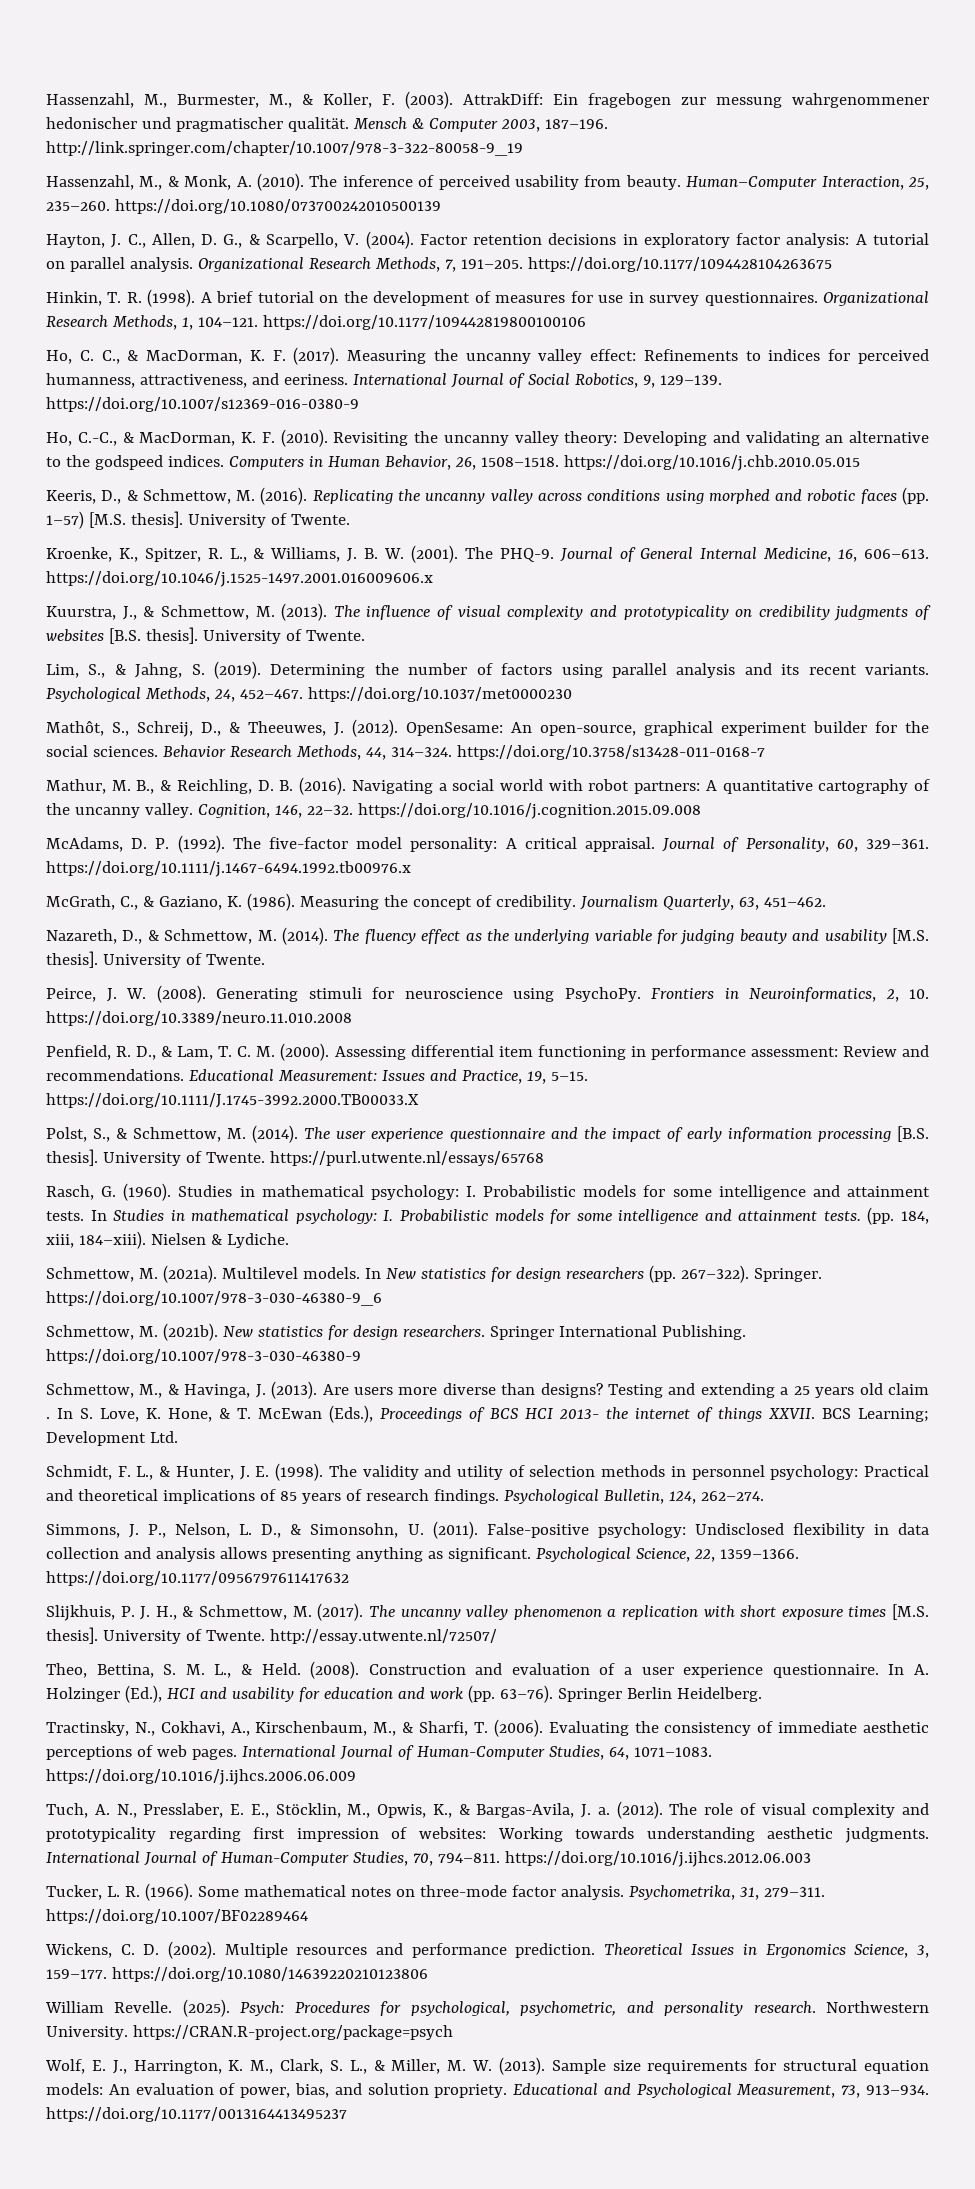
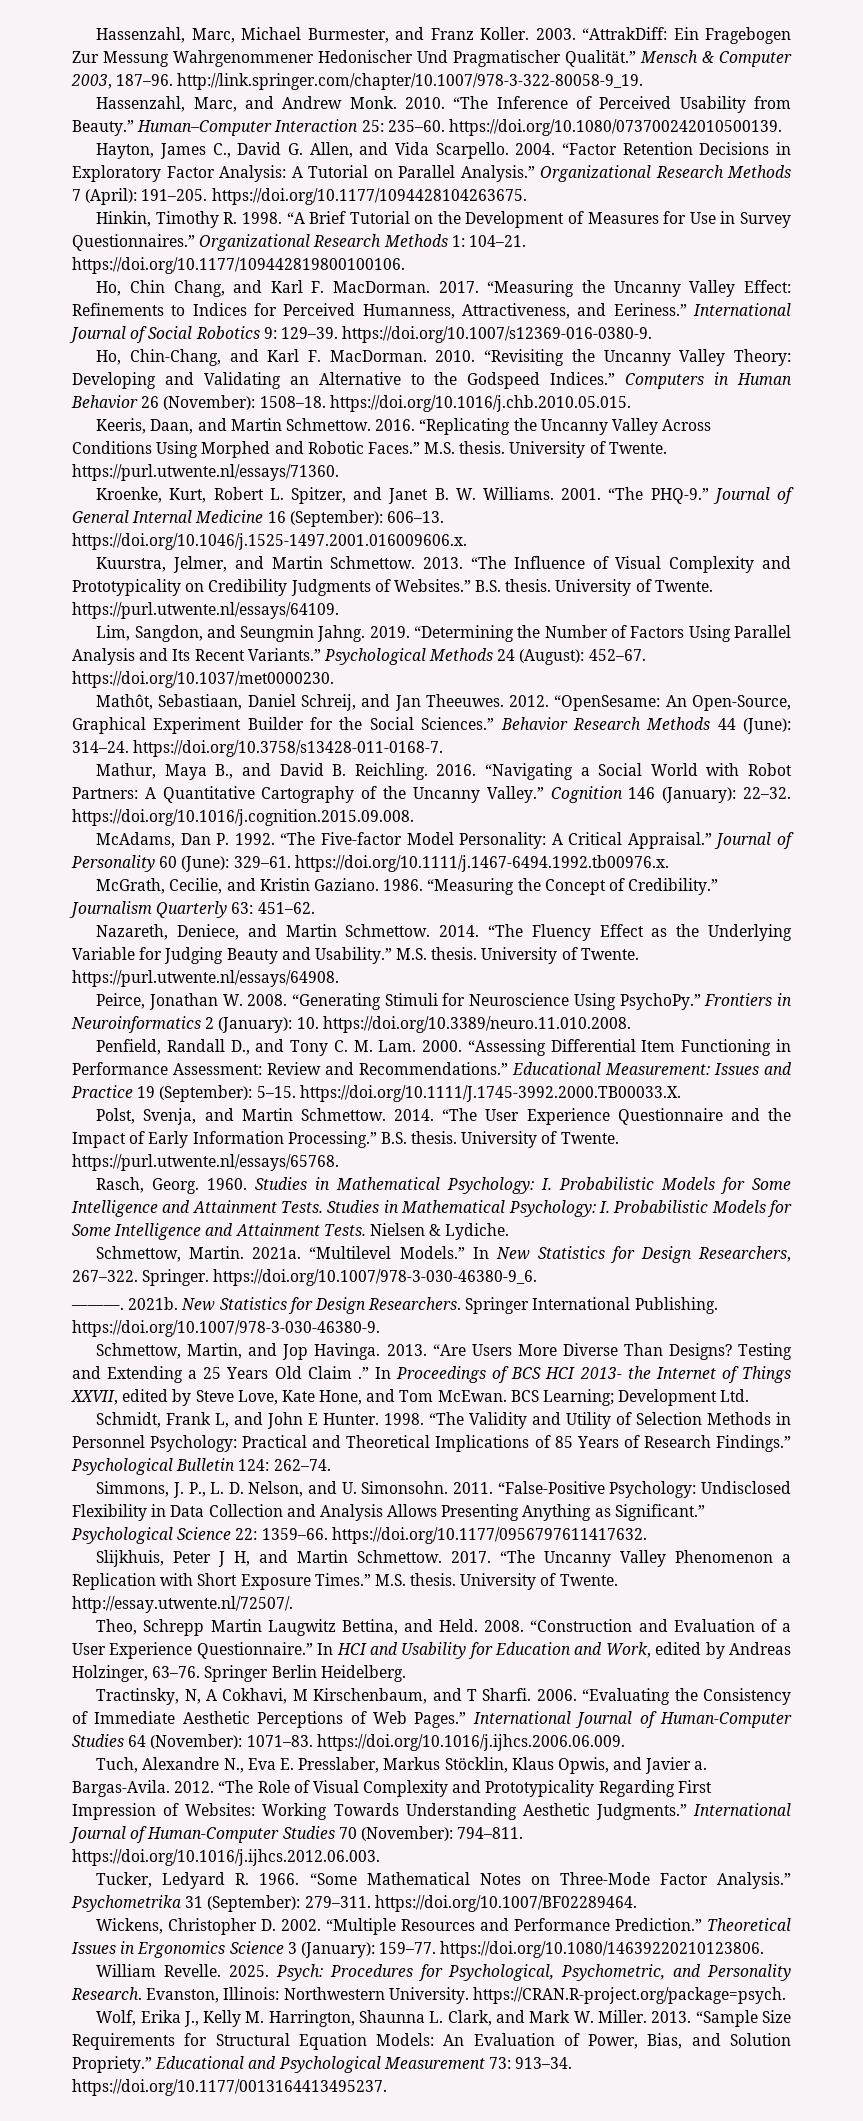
- Hassenzahl, M., Burmester, M., & Koller, F. (2003). AttrakDiff: Ein fragebogen zur messung wahrgenommener hedonischer und pragmatischer qualität.
+ Hassenzahl, Marc, Michael Burmester, and Franz Koller. 2003. “AttrakDiff: Ein Fragebogen Zur Messung Wahrgenommener Hedonischer Und Pragmatischer Qualität.”
- Mensch & Computer 2003, 187–196. http://link.springer.com/chapter/10.1007/978-3-322-80058-9_19
- Hassenzahl, M., & Monk, A. (2010). The inference of perceived usability from beauty. Human–Computer Interaction, 25, 235–260. https://doi.org/10.1080/073700242010500139
- Hayton, J. C., Allen, D. G., & Scarpello, V. (2004). Factor retention decisions in exploratory factor analysis: A tutorial on parallel analysis. Organizational Research Methods, 7, 191–205. https://doi.org/10.1177/1094428104263675
- Hinkin, T. R. (1998). A brief tutorial on the development of measures for use in survey questionnaires. Organizational Research Methods, 1, 104–121. https://doi.org/10.1177/109442819800100106
- Ho, C. C., & MacDorman, K. F. (2017). Measuring the uncanny valley effect: Refinements to indices for perceived humanness, attractiveness, and eeriness. International Journal of Social Robotics, 9, 129–139. https://doi.org/10.1007/s12369-016-0380-9
- Ho, C.-C., & MacDorman, K. F. (2010). Revisiting the uncanny valley theory: Developing and validating an alternative to the godspeed indices. Computers in Human Behavior, 26, 1508–1518. https://doi.org/10.1016/j.chb.2010.05.015
- Keeris, D., & Schmettow, M. (2016). Replicating the uncanny valley across conditions using morphed and robotic faces (pp. 1–57) [M.S. thesis]. University of Twente.
+ Mensch & Computer 2003, 187–96. http://link.springer.com/chapter/10.1007/978-3-322-80058-9_19.
+ Hassenzahl, Marc, and Andrew Monk. 2010. “The Inference of Perceived Usability from Beauty.” Human–Computer Interaction 25: 235–60. https://doi.org/10.1080/073700242010500139.
+ Hayton, James C., David G. Allen, and Vida Scarpello. 2004. “Factor Retention Decisions in Exploratory Factor Analysis: A Tutorial on Parallel Analysis.” Organizational Research Methods 7 (April): 191–205. https://doi.org/10.1177/1094428104263675.
+ Hinkin, Timothy R. 1998. “A Brief Tutorial on the Development of Measures for Use in Survey Questionnaires.” Organizational Research Methods 1: 104–21. https://doi.org/10.1177/109442819800100106.
+ Ho, Chin Chang, and Karl F. MacDorman. 2017. “Measuring the Uncanny Valley Effect: Refinements to Indices for Perceived Humanness, Attractiveness, and Eeriness.” International Journal of Social Robotics 9: 129–39. https://doi.org/10.1007/s12369-016-0380-9.
+ Ho, Chin-Chang, and Karl F. MacDorman. 2010. “Revisiting the Uncanny Valley Theory: Developing and Validating an Alternative to the Godspeed Indices.” Computers in Human Behavior 26 (November): 1508–18. https://doi.org/10.1016/j.chb.2010.05.015.
+ Keeris, Daan, and Martin Schmettow. 2016. “Replicating the Uncanny Valley Across Conditions Using Morphed and Robotic Faces.” M.S. thesis. University of Twente. https://purl.utwente.nl/essays/71360.
- Kroenke, K., Spitzer, R. L., & Williams, J. B. W. (2001). The PHQ-9. Journal of General Internal Medicine, 16, 606–613. https://doi.org/10.1046/j.1525-1497.2001.016009606.x
- Kuurstra, J., & Schmettow, M. (2013). The influence of visual complexity and prototypicality on credibility judgments of websites [B.S. thesis]. University of Twente.
+ Kroenke, Kurt, Robert L. Spitzer, and Janet B. W. Williams. 2001. “The PHQ-9.” Journal of General Internal Medicine 16 (September): 606–13. https://doi.org/10.1046/j.1525-1497.2001.016009606.x.
+ Kuurstra, Jelmer, and Martin Schmettow. 2013. “The Influence of Visual Complexity and Prototypicality on Credibility Judgments of Websites.” B.S. thesis. University of Twente. https://purl.utwente.nl/essays/64109.
- Lim, S., & Jahng, S. (2019). Determining the number of factors using parallel analysis and its recent variants. Psychological Methods, 24, 452–467. https://doi.org/10.1037/met0000230
- Mathôt, S., Schreij, D., & Theeuwes, J. (2012). OpenSesame: An open-source, graphical experiment builder for the social sciences. Behavior Research Methods, 44, 314–324. https://doi.org/10.3758/s13428-011-0168-7
- Mathur, M. B., & Reichling, D. B. (2016). Navigating a social world with robot partners: A quantitative cartography of the uncanny valley. Cognition, 146, 22–32. https://doi.org/10.1016/j.cognition.2015.09.008
- McAdams, D. P. (1992). The five‐factor model personality: A critical appraisal. Journal of Personality, 60, 329–361. https://doi.org/10.1111/j.1467-6494.1992.tb00976.x
- McGrath, C., & Gaziano, K. (1986). Measuring the concept of credibility. Journalism Quarterly, 63, 451–462.
- Nazareth, D., & Schmettow, M. (2014). The fluency effect as the underlying variable for judging beauty and usability [M.S. thesis]. University of Twente.
+ Lim, Sangdon, and Seungmin Jahng. 2019. “Determining the Number of Factors Using Parallel Analysis and Its Recent Variants.” Psychological Methods 24 (August): 452–67. https://doi.org/10.1037/met0000230.
+ Mathôt, Sebastiaan, Daniel Schreij, and Jan Theeuwes. 2012. “OpenSesame: An Open-Source, Graphical Experiment Builder for the Social Sciences.” Behavior Research Methods 44 (June): 314–24. https://doi.org/10.3758/s13428-011-0168-7.
+ Mathur, Maya B., and David B. Reichling. 2016. “Navigating a Social World with Robot Partners: A Quantitative Cartography of the Uncanny Valley.” Cognition 146 (January): 22–32. https://doi.org/10.1016/j.cognition.2015.09.008.
+ McAdams, Dan P. 1992. “The Five‐factor Model Personality: A Critical Appraisal.” Journal of Personality 60 (June): 329–61. https://doi.org/10.1111/j.1467-6494.1992.tb00976.x.
+ McGrath, Cecilie, and Kristin Gaziano. 1986. “Measuring the Concept of Credibility.” Journalism Quarterly 63: 451–62.
+ Nazareth, Deniece, and Martin Schmettow. 2014. “The Fluency Effect as the Underlying Variable for Judging Beauty and Usability.” M.S. thesis. University of Twente. https://purl.utwente.nl/essays/64908.
- Peirce, J. W. (2008). Generating stimuli for neuroscience using PsychoPy. Frontiers in Neuroinformatics, 2, 10. https://doi.org/10.3389/neuro.11.010.2008
- Penfield, R. D., & Lam, T. C. M. (2000). Assessing differential item functioning in performance assessment: Review and recommendations.
+ Peirce, Jonathan W. 2008. “Generating Stimuli for Neuroscience Using PsychoPy.” Frontiers in Neuroinformatics 2 (January): 10. https://doi.org/10.3389/neuro.11.010.2008.
+ Penfield, Randall D., and Tony C. M. Lam. 2000. “Assessing Differential Item Functioning in Performance Assessment: Review and Recommendations.”
- Educational Measurement: Issues and Practice, 19, 5–15. https://doi.org/10.1111/J.1745-3992.2000.TB00033.X
- Polst, S., & Schmettow, M. (2014). The user experience questionnaire and the impact of early information processing [B.S. thesis]. University of Twente. https://purl.utwente.nl/essays/65768
+ Educational Measurement: Issues and Practice 19 (September): 5–15. https://doi.org/10.1111/J.1745-3992.2000.TB00033.X.
+ Polst, Svenja, and Martin Schmettow. 2014. “The User Experience Questionnaire and the Impact of Early Information Processing.” B.S. thesis. University of Twente. https://purl.utwente.nl/essays/65768.
- Rasch, G. (1960). Studies in mathematical psychology: I. Probabilistic models for some intelligence and attainment tests. In Studies in mathematical psychology: I. Probabilistic models for some intelligence and attainment tests. (pp. 184, xiii, 184–xiii). Nielsen & Lydiche.
- Schmettow, M. (2021a). Multilevel models. In New statistics for design researchers (pp. 267–322). Springer. https://doi.org/10.1007/978-3-030-46380-9_6
- Schmettow, M. (2021b). New statistics for design researchers.
+ Rasch, Georg. 1960. Studies in Mathematical Psychology: I. Probabilistic Models for Some Intelligence and Attainment Tests. Studies in Mathematical Psychology: I. Probabilistic Models for Some Intelligence and Attainment Tests. Nielsen & Lydiche.
+ Schmettow, Martin. 2021a. “Multilevel Models.” In New Statistics for Design Researchers, 267–322. Springer. https://doi.org/10.1007/978-3-030-46380-9_6.
+ ———. 2021b. New Statistics for Design Researchers.
- Springer International Publishing. https://doi.org/10.1007/978-3-030-46380-9
- Schmettow, M., & Havinga, J. (2013). Are users more diverse than designs?
+ Springer International Publishing. https://doi.org/10.1007/978-3-030-46380-9.
+ Schmettow, Martin, and Jop Havinga. 2013. “Are Users More Diverse Than Designs?
- Testing and extending a 25 years old claim . In S. Love, K. Hone, & T. McEwan (Eds.), Proceedings of BCS HCI 2013- the internet of things XXVII.
+ Testing and Extending a 25 Years Old Claim .” In Proceedings of BCS HCI 2013- the Internet of Things XXVII, edited by Steve Love, Kate Hone, and Tom McEwan.
- Schmidt, F. L., & Hunter, J. E. (1998). The validity and utility of selection methods in personnel psychology: Practical and theoretical implications of 85 years of research findings. Psychological Bulletin, 124, 262–274.
- Simmons, J. P., Nelson, L. D., & Simonsohn, U. (2011). False-positive psychology: Undisclosed flexibility in data collection and analysis allows presenting anything as significant. Psychological Science, 22, 1359–1366. https://doi.org/10.1177/0956797611417632
- Slijkhuis, P. J. H., & Schmettow, M. (2017). The uncanny valley phenomenon a replication with short exposure times [M.S. thesis]. University of Twente. http://essay.utwente.nl/72507/
+ Schmidt, Frank L, and John E Hunter. 1998. “The Validity and Utility of Selection Methods in Personnel Psychology: Practical and Theoretical Implications of 85 Years of Research Findings.” Psychological Bulletin 124: 262–74.
+ Simmons, J. P., L. D. Nelson, and U. Simonsohn. 2011. “False-Positive Psychology: Undisclosed Flexibility in Data Collection and Analysis Allows Presenting Anything as Significant.” Psychological Science 22: 1359–66. https://doi.org/10.1177/0956797611417632.
+ Slijkhuis, Peter J H, and Martin Schmettow. 2017. “The Uncanny Valley Phenomenon a Replication with Short Exposure Times.” M.S. thesis. University of Twente. http://essay.utwente.nl/72507/.
- Theo, Bettina, S. M. L., & Held. (2008). Construction and evaluation of a user experience questionnaire. In A. Holzinger (Ed.), HCI and usability for education and work (pp. 63–76). Springer Berlin Heidelberg.
- Tractinsky, N., Cokhavi, A., Kirschenbaum, M., & Sharfi, T. (2006). Evaluating the consistency of immediate aesthetic perceptions of web pages. International Journal of Human-Computer Studies, 64, 1071–1083. https://doi.org/10.1016/j.ijhcs.2006.06.009
- Tuch, A. N., Presslaber, E. E., Stöcklin, M., Opwis, K., & Bargas-Avila, J. a. (2012). The role of visual complexity and prototypicality regarding first impression of websites: Working towards understanding aesthetic judgments. International Journal of Human-Computer Studies, 70, 794–811. https://doi.org/10.1016/j.ijhcs.2012.06.003
- Tucker, L. R. (1966). Some mathematical notes on three-mode factor analysis. Psychometrika, 31, 279–311. https://doi.org/10.1007/BF02289464
- Wickens, C. D. (2002). Multiple resources and performance prediction. Theoretical Issues in Ergonomics Science, 3, 159–177. https://doi.org/10.1080/14639220210123806
+ Theo, Schrepp Martin Laugwitz Bettina, and Held. 2008. “Construction and Evaluation of a User Experience Questionnaire.” In HCI and Usability for Education and Work, edited by Andreas Holzinger, 63–76. Springer Berlin Heidelberg.
+ Tractinsky, N, A Cokhavi, M Kirschenbaum, and T Sharfi. 2006. “Evaluating the Consistency of Immediate Aesthetic Perceptions of Web Pages.” International Journal of Human-Computer Studies 64 (November): 1071–83. https://doi.org/10.1016/j.ijhcs.2006.06.009.
+ Tuch, Alexandre N., Eva E. Presslaber, Markus Stöcklin, Klaus Opwis, and Javier a. Bargas-Avila. 2012. “The Role of Visual Complexity and Prototypicality Regarding First Impression of Websites: Working Towards Understanding Aesthetic Judgments.” International Journal of Human-Computer Studies 70 (November): 794–811. https://doi.org/10.1016/j.ijhcs.2012.06.003.
+ Tucker, Ledyard R. 1966. “Some Mathematical Notes on Three-Mode Factor Analysis.” Psychometrika 31 (September): 279–311. https://doi.org/10.1007/BF02289464.
+ Wickens, Christopher D. 2002. “Multiple Resources and Performance Prediction.” Theoretical Issues in Ergonomics Science 3 (January): 159–77. https://doi.org/10.1080/14639220210123806.
- (2025).
+ 2025.
- Psych: Procedures for psychological, psychometric, and personality research. Northwestern University. https://CRAN.R-project.org/package=psych
+ Psych: Procedures for Psychological, Psychometric, and Personality Research. Evanston, Illinois: Northwestern University. https://CRAN.R-project.org/package=psych.
- Wolf, E. J., Harrington, K. M., Clark, S. L., & Miller, M. W. (2013). Sample size requirements for structural equation models: An evaluation of power, bias, and solution propriety. Educational and Psychological Measurement, 73, 913–934. https://doi.org/10.1177/0013164413495237
+ Wolf, Erika J., Kelly M. Harrington, Shaunna L. Clark, and Mark W. Miller. 2013. “Sample Size Requirements for Structural Equation Models: An Evaluation of Power, Bias, and Solution Propriety.” Educational and Psychological Measurement 73: 913–34. https://doi.org/10.1177/0013164413495237.

